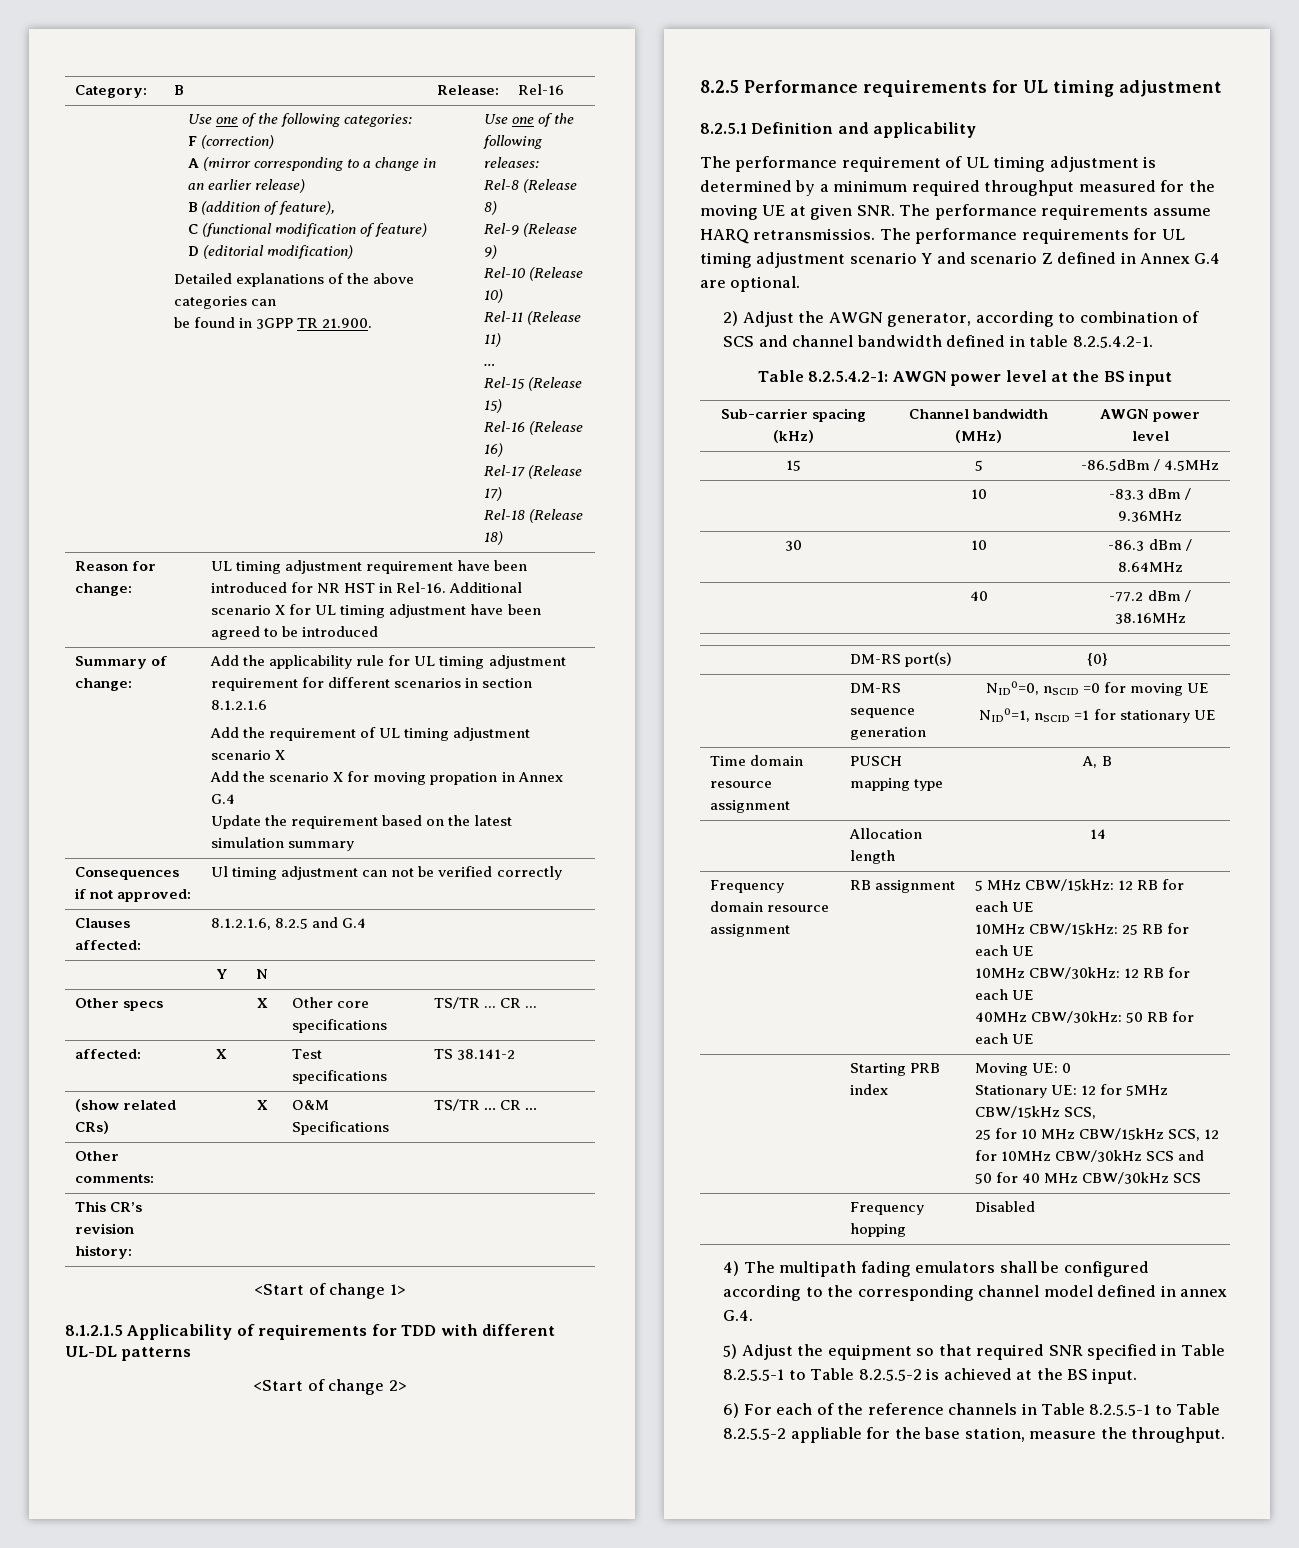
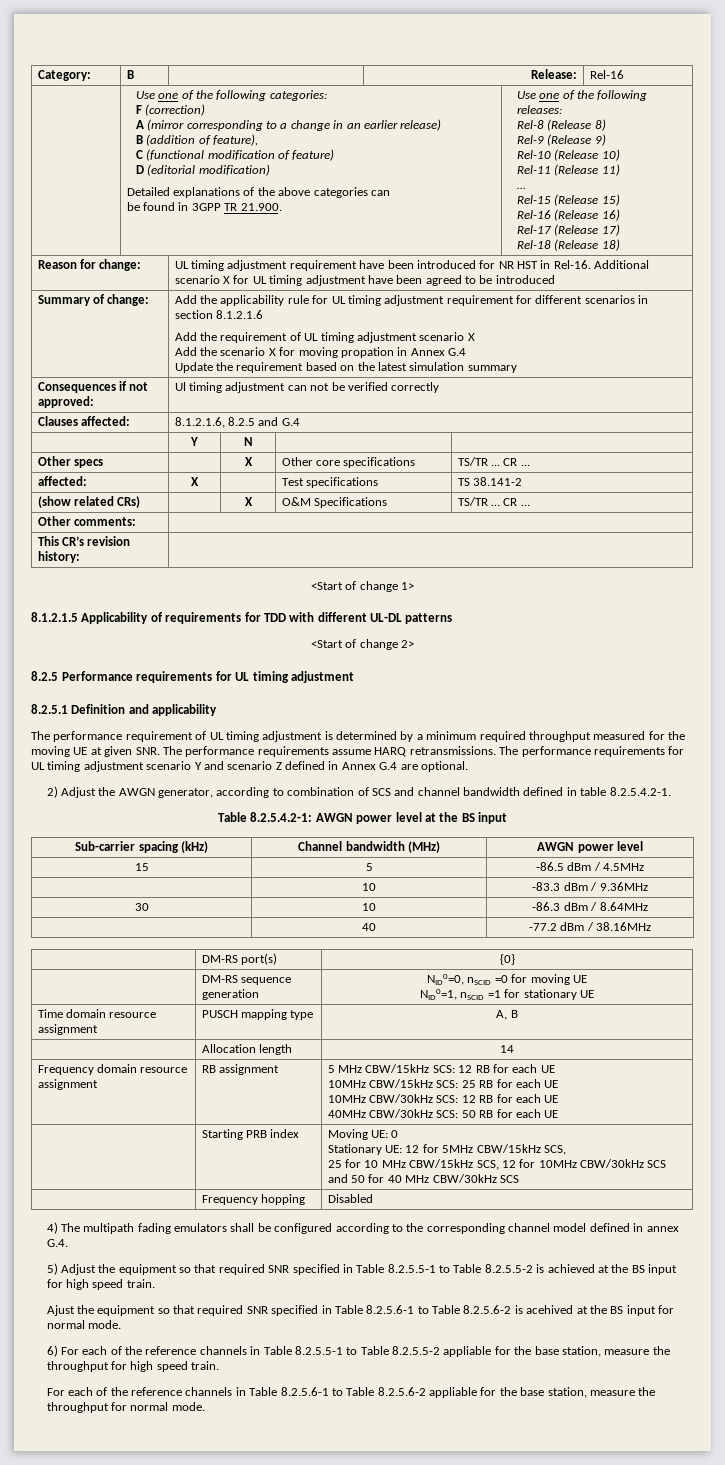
- The performance requirement of UL timing adjustment is determined by a minimum required throughput measured for the moving UE at given SNR. The performance requirements assume HARQ retransmissios.
+ The performance requirement of UL timing adjustment is determined by a minimum required throughput measured for the moving UE at given SNR. The performance requirements assume HARQ retransmissions.
- 15 | 5 | -86.5dBm / 4.5MHz
+ 15 | 5 | -86.5 dBm / 4.5MHz
- Frequency domain resource assignment | RB assignment | 5 MHz CBW/15kHz: 12 RB for each UE
- 10MHz CBW/15kHz: 25 RB for each UE
- 10MHz CBW/30kHz: 12 RB for each UE
- 40MHz CBW/30kHz: 50 RB for each UE
+ Frequency domain resource assignment | RB assignment | 5 MHz CBW/15kHz SCS: 12 RB for each UE
+ 10MHz CBW/15kHz SCS: 25 RB for each UE
+ 10MHz CBW/30kHz SCS: 12 RB for each UE
+ 40MHz CBW/30kHz SCS: 50 RB for each UE
- 5) Adjust the equipment so that required SNR specified in Table 8.2.5.5-1 to Table 8.2.5.5-2 is achieved at the BS input.
+ 5) Adjust the equipment so that required SNR specified in Table 8.2.5.5-1 to Table 8.2.5.5-2 is achieved at the BS input for high speed train.
+ Ajust the equipment so that required SNR specified in Table 8.2.5.6-1 to Table 8.2.5.6-2 is acehived at the BS input for normal mode.
- 6) For each of the reference channels in Table 8.2.5.5-1 to Table 8.2.5.5-2 appliable for the base station, measure the throughput.
+ 6) For each of the reference channels in Table 8.2.5.5-1 to Table 8.2.5.5-2 appliable for the base station, measure the throughput for high speed train.
+ For each of the reference channels in Table 8.2.5.6-1 to Table 8.2.5.6-2 appliable for the base station, measure the throughput for normal mode.

